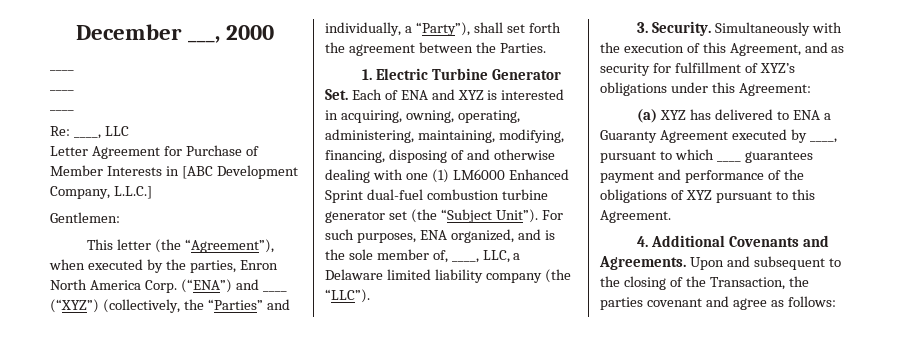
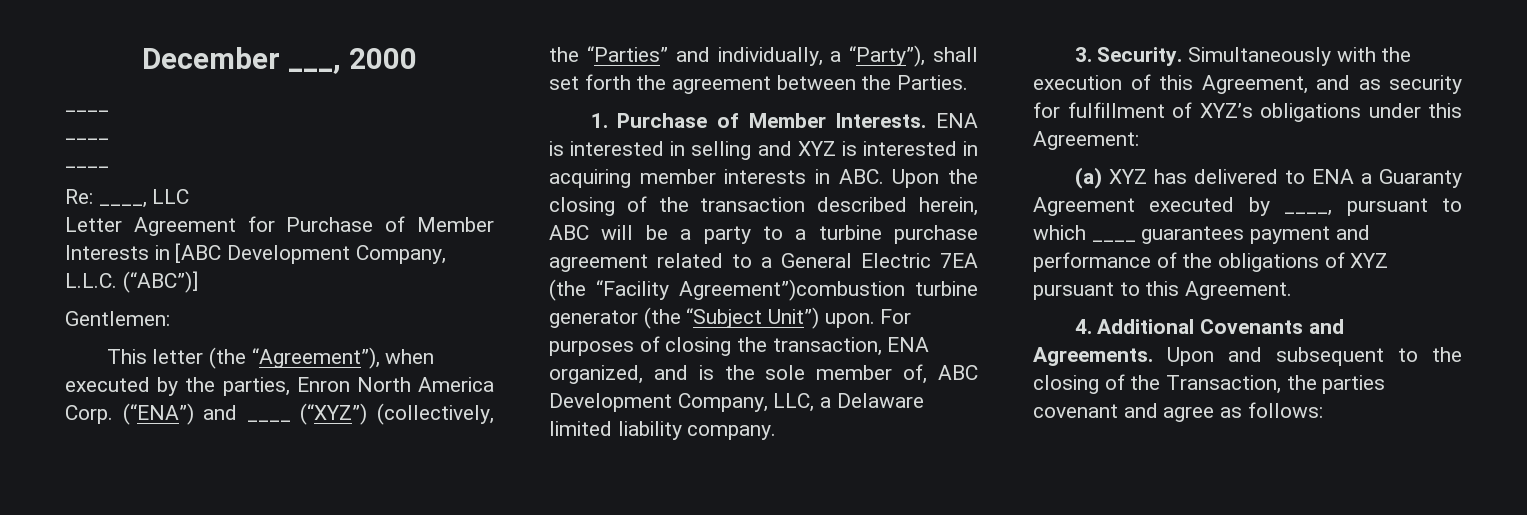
- Letter Agreement for Purchase of Member Interests in [ABC Development Company, L.L.C.]
+ Letter Agreement for Purchase of Member Interests in [ABC Development Company, L.L.C. (“ABC”)]
- 1. Electric Turbine Generator Set. Each of ENA and XYZ is interested in acquiring, owning, operating, administering, maintaining, modifying, financing, disposing of and otherwise dealing with one (1) LM6000 Enhanced Sprint dual-fuel combustion turbine generator set (the “Subject Unit”). For such purposes, ENA organized, and is the sole member of, ____, LLC, a Delaware limited liability company (the “LLC”).
+ 1. Purchase of Member Interests. ENA is interested in selling and XYZ is interested in acquiring member interests in ABC. Upon the closing of the transaction described herein, ABC will be a party to a turbine purchase agreement related to a General Electric 7EA (the “Facility Agreement”)combustion turbine generator (the “Subject Unit”) upon. For purposes of closing the transaction, ENA organized, and is the sole member of, ABC Development Company, LLC, a Delaware limited liability company.

